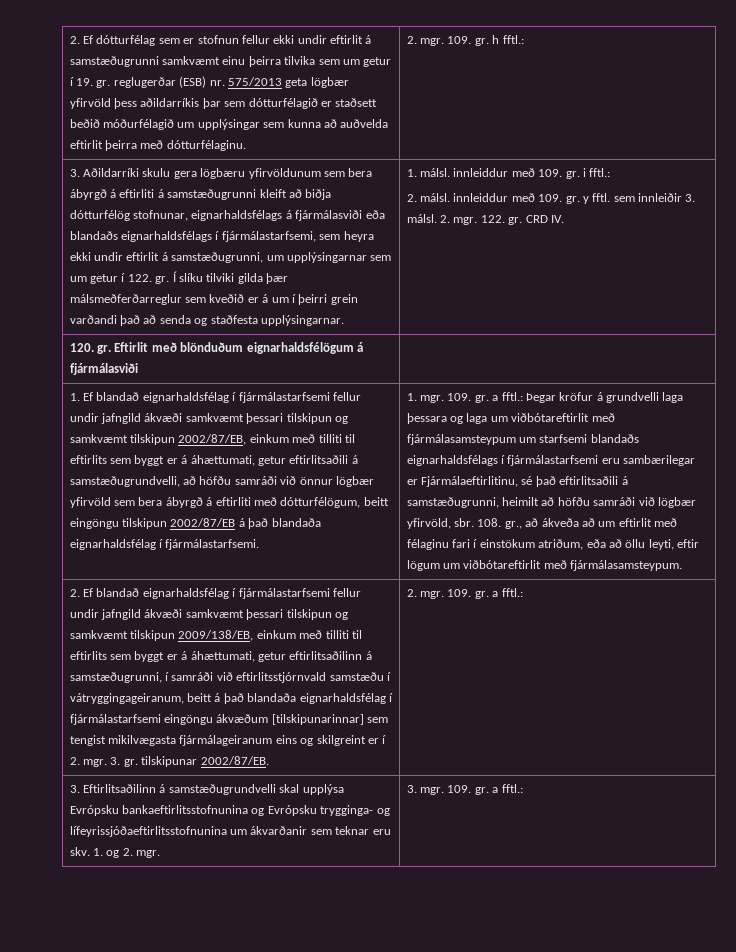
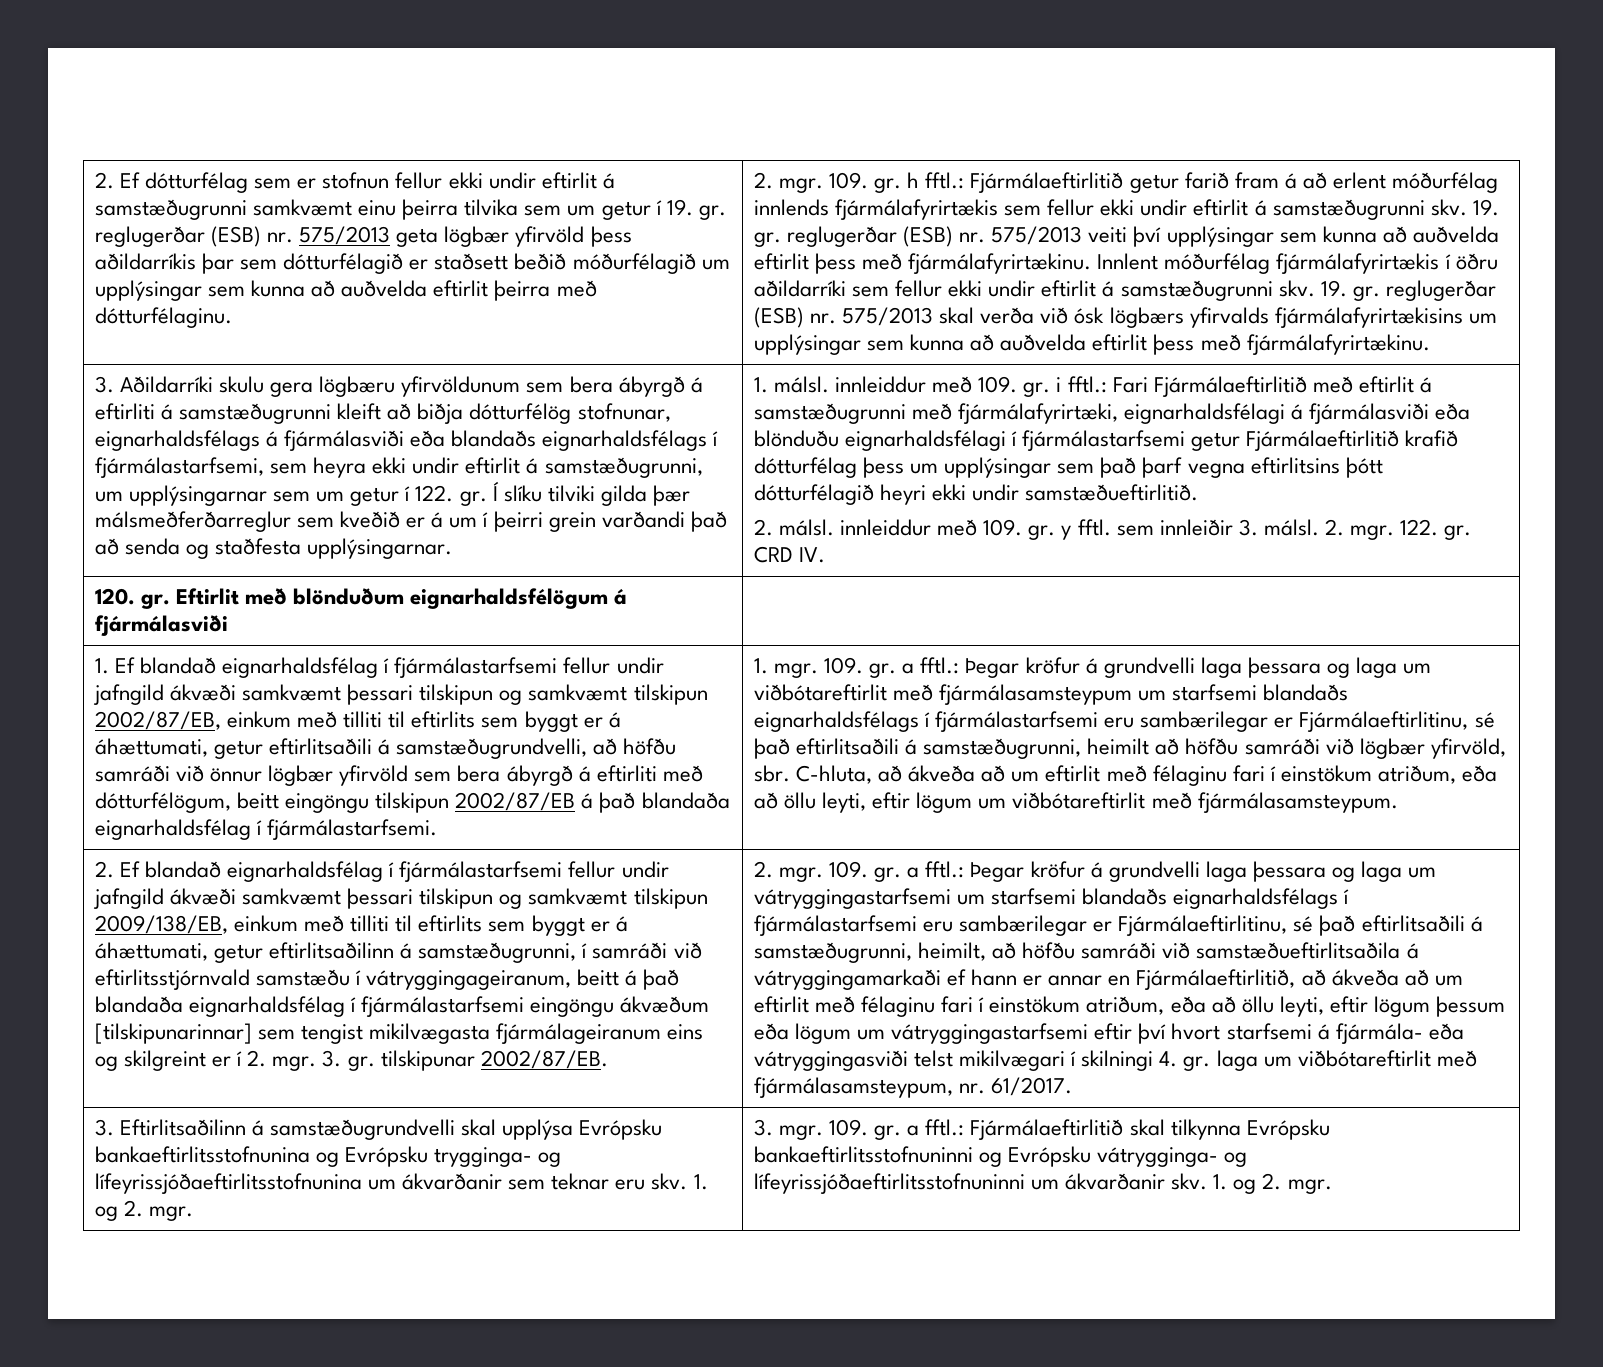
- 109. gr. h fftl.:
+ 109. gr. h fftl.: Fjármálaeftirlitið getur farið fram á að erlent móðurfélag innlends fjármálafyrirtækis sem fellur ekki undir eftirlit á samstæðugrunni skv. 19. gr. reglugerðar (ESB) nr. 575/2013 veiti því upplýsingar sem kunna að auðvelda eftirlit þess með fjármálafyrirtækinu. Innlent móðurfélag fjármálafyrirtækis í öðru aðildarríki sem fellur ekki undir eftirlit á samstæðugrunni skv. 19. gr. reglugerðar (ESB) nr. 575/2013 skal verða við ósk lögbærs yfirvalds fjármálafyrirtækisins um upplýsingar sem kunna að auðvelda eftirlit þess með fjármálafyrirtækinu.
- 1. málsl. innleiddur með 109. gr. i fftl.:
+ 1. málsl. innleiddur með 109. gr. i fftl.: Fari Fjármálaeftirlitið með eftirlit á samstæðugrunni með fjármálafyrirtæki, eignarhaldsfélagi á fjármálasviði eða blönduðu eignarhaldsfélagi í fjármálastarfsemi getur Fjármálaeftirlitið krafið dótturfélag þess um upplýsingar sem það þarf vegna eftirlitsins þótt dótturfélagið heyri ekki undir samstæðueftirlitið.
- 108. gr., að ákveða að um eftirlit með félaginu fari í einstökum atriðum, eða að öllu leyti, eftir lögum um viðbótareftirlit með fjármálasamsteypum.
+ C-hluta, að ákveða að um eftirlit með félaginu fari í einstökum atriðum, eða að öllu leyti, eftir lögum um viðbótareftirlit með fjármálasamsteypum.
- 2. mgr. 109. gr. a fftl.:
+ 2. mgr. 109. gr. a fftl.: Þegar kröfur á grundvelli laga þessara og laga um vátryggingastarfsemi um starfsemi blandaðs eignarhaldsfélags í fjármálastarfsemi eru sambærilegar er Fjármálaeftirlitinu, sé það eftirlitsaðili á samstæðugrunni, heimilt, að höfðu samráði við samstæðueftirlitsaðila á vátryggingamarkaði ef hann er annar en Fjármálaeftirlitið, að ákveða að um eftirlit með félaginu fari í einstökum atriðum, eða að öllu leyti, eftir lögum þessum eða lögum um vátryggingastarfsemi eftir því hvort starfsemi á fjármála- eða vátryggingasviði telst mikilvægari í skilningi 4. gr. laga um viðbótareftirlit með fjármálasamsteypum, nr. 61/2017.
- 3. mgr. 109. gr. a fftl.:
+ 3. mgr. 109. gr. a fftl.: Fjármálaeftirlitið skal tilkynna Evrópsku bankaeftirlitsstofnuninni og Evrópsku vátrygginga- og lífeyrissjóðaeftirlitsstofnuninni um ákvarðanir skv. 1. og 2. mgr.

